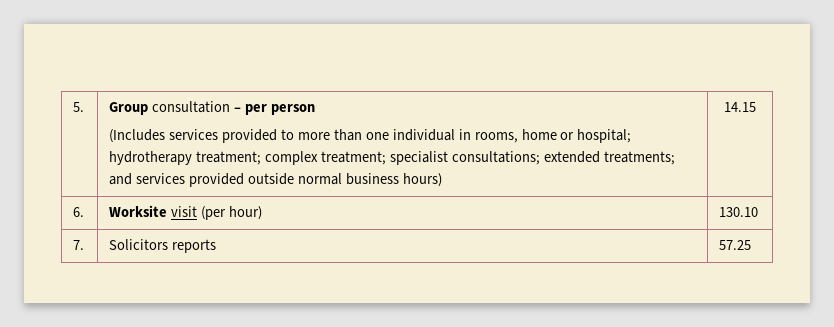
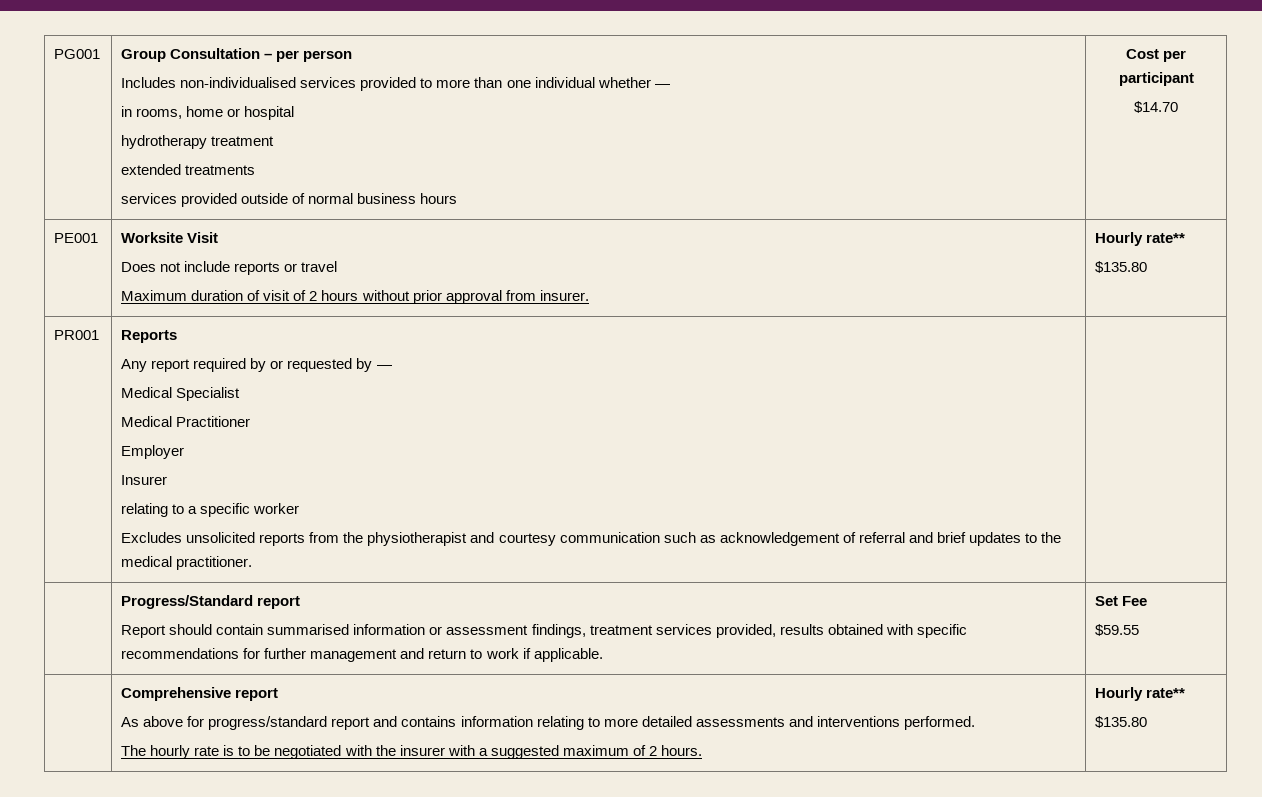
- 5. | Group consultation – per person
- (Includes services provided to more than one individual in rooms, home or hospital; hydrotherapy treatment; complex treatment; specialist consultations; extended treatments; and services provided outside normal business hours) | 14.15
- 6. | Worksite visit (per hour) | 130.10
- 7. | Solicitors reports | 57.25
+ PG001 | Group Consultation – per person
+ Includes non-individualised services provided to more than one individual whether —
+ in rooms, home or hospital
+ hydrotherapy treatment
+ extended treatments
+ services provided outside of normal business hours | Cost per participant
+ $14.70
+ PE001 | Worksite Visit
+ Does not include reports or travel
+ Maximum duration of visit of 2 hours without prior approval from insurer. | Hourly rate**
+ $135.80
+ PR001 | Reports
+ Any report required by or requested by —
+ Medical Specialist
+ Medical Practitioner
+ Employer
+ Insurer
+ relating to a specific worker
+ Excludes unsolicited reports from the physiotherapist and courtesy communication such as acknowledgement of referral and brief updates to the medical practitioner. |
+ | Progress/Standard report
+ Report should contain summarised information or assessment findings, treatment services provided, results obtained with specific recommendations for further management and return to work if applicable. | Set Fee
+ $59.55
+ | Comprehensive report
+ As above for progress/standard report and contains information relating to more detailed assessments and interventions performed.
+ The hourly rate is to be negotiated with the insurer with a suggested maximum of 2 hours. | Hourly rate**
+ $135.80

